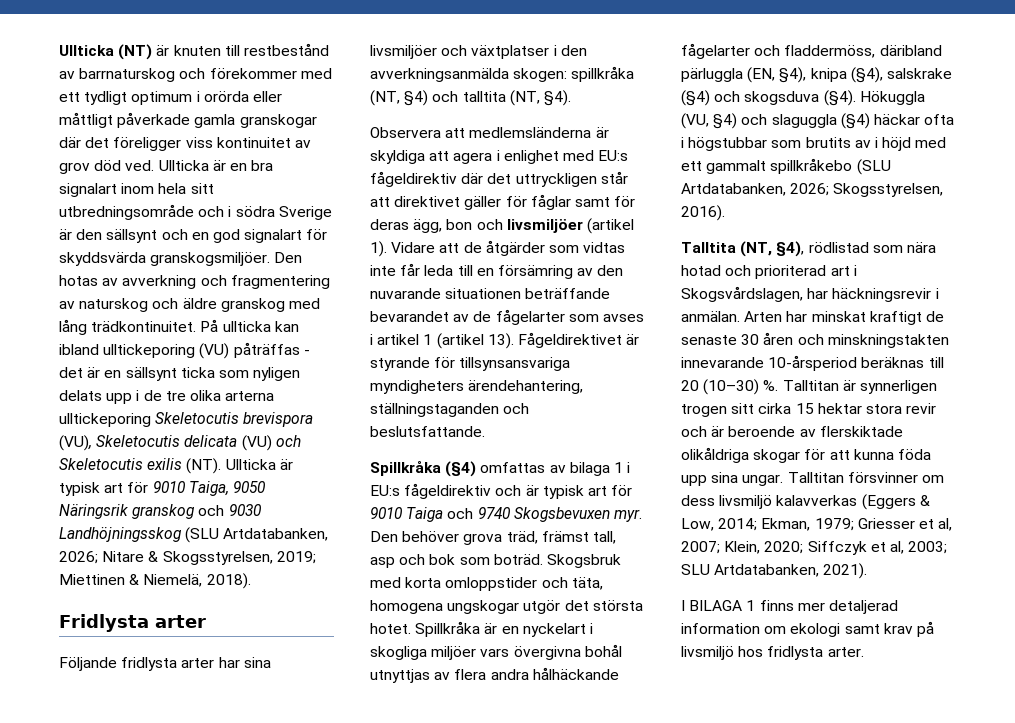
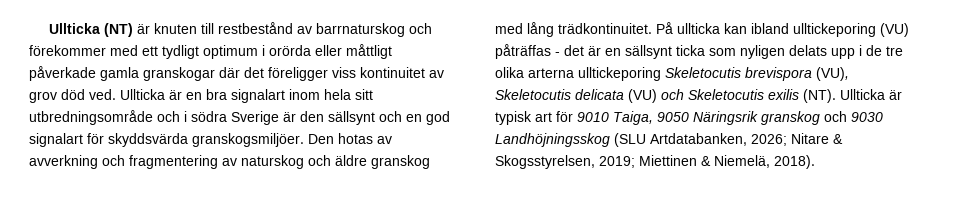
- Fridlysta arter
- Följande fridlysta arter har sina livsmiljöer och växtplatser i den avverkningsanmälda skogen: spillkråka (NT, §4) och talltita (NT, §4).
- Observera att medlemsländerna är skyldiga att agera i enlighet med EU:s fågeldirektiv där det uttryckligen står att direktivet gäller för fåglar samt för deras ägg, bon och livsmiljöer (artikel 1). Vidare att de åtgärder som vidtas inte får leda till en försämring av den nuvarande situationen beträffande bevarandet av de fågelarter som avses i artikel 1 (artikel 13). Fågeldirektivet är styrande för tillsynsansvariga myndigheters ärendehantering, ställningstaganden och beslutsfattande.
- Spillkråka (§4) omfattas av bilaga 1 i EU:s fågeldirektiv och är typisk art för 9010 Taiga och 9740 Skogsbevuxen myr. Den behöver grova träd, främst tall, asp och bok som boträd. Skogsbruk med korta omloppstider och täta, homogena ungskogar utgör det största hotet. Spillkråka är en nyckelart i skogliga miljöer vars övergivna bohål utnyttjas av flera andra hålhäckande fågelarter och fladdermöss, däribland pärluggla (EN, §4), knipa (§4), salskrake (§4) och skogsduva (§4). Hökuggla (VU, §4) och slaguggla (§4) häckar ofta i högstubbar som brutits av i höjd med ett gammalt spillkråkebo (SLU Artdatabanken, 2026; Skogsstyrelsen, 2016).
- Talltita (NT, §4), rödlistad som nära hotad och prioriterad art i Skogsvårdslagen, har häckningsrevir i anmälan. Arten har minskat kraftigt de senaste 30 åren och minskningstakten innevarande 10-årsperiod beräknas till 20 (10–30) %. Talltitan är synnerligen trogen sitt cirka 15 hektar stora revir och är beroende av flerskiktade olikåldriga skogar för att kunna föda upp sina ungar. Talltitan försvinner om dess livsmiljö kalavverkas (Eggers & Low, 2014; Ekman, 1979; Griesser et al, 2007; Klein, 2020; Siffczyk et al, 2003; SLU Artdatabanken, 2021).
- I BILAGA 1 finns mer detaljerad information om ekologi samt krav på livsmiljö hos fridlysta arter.

